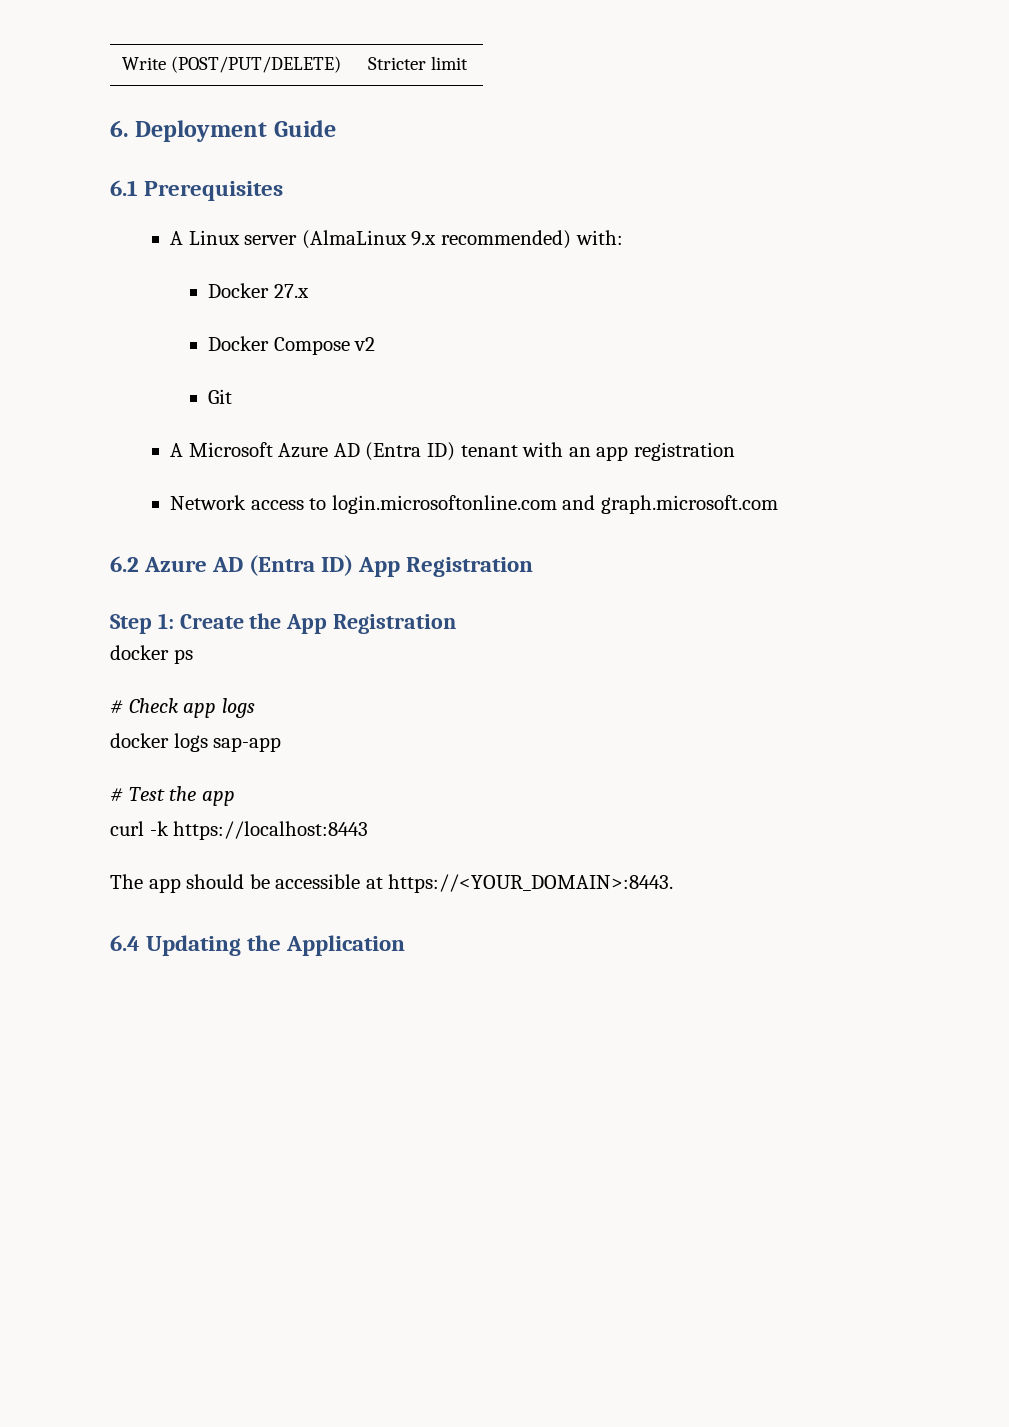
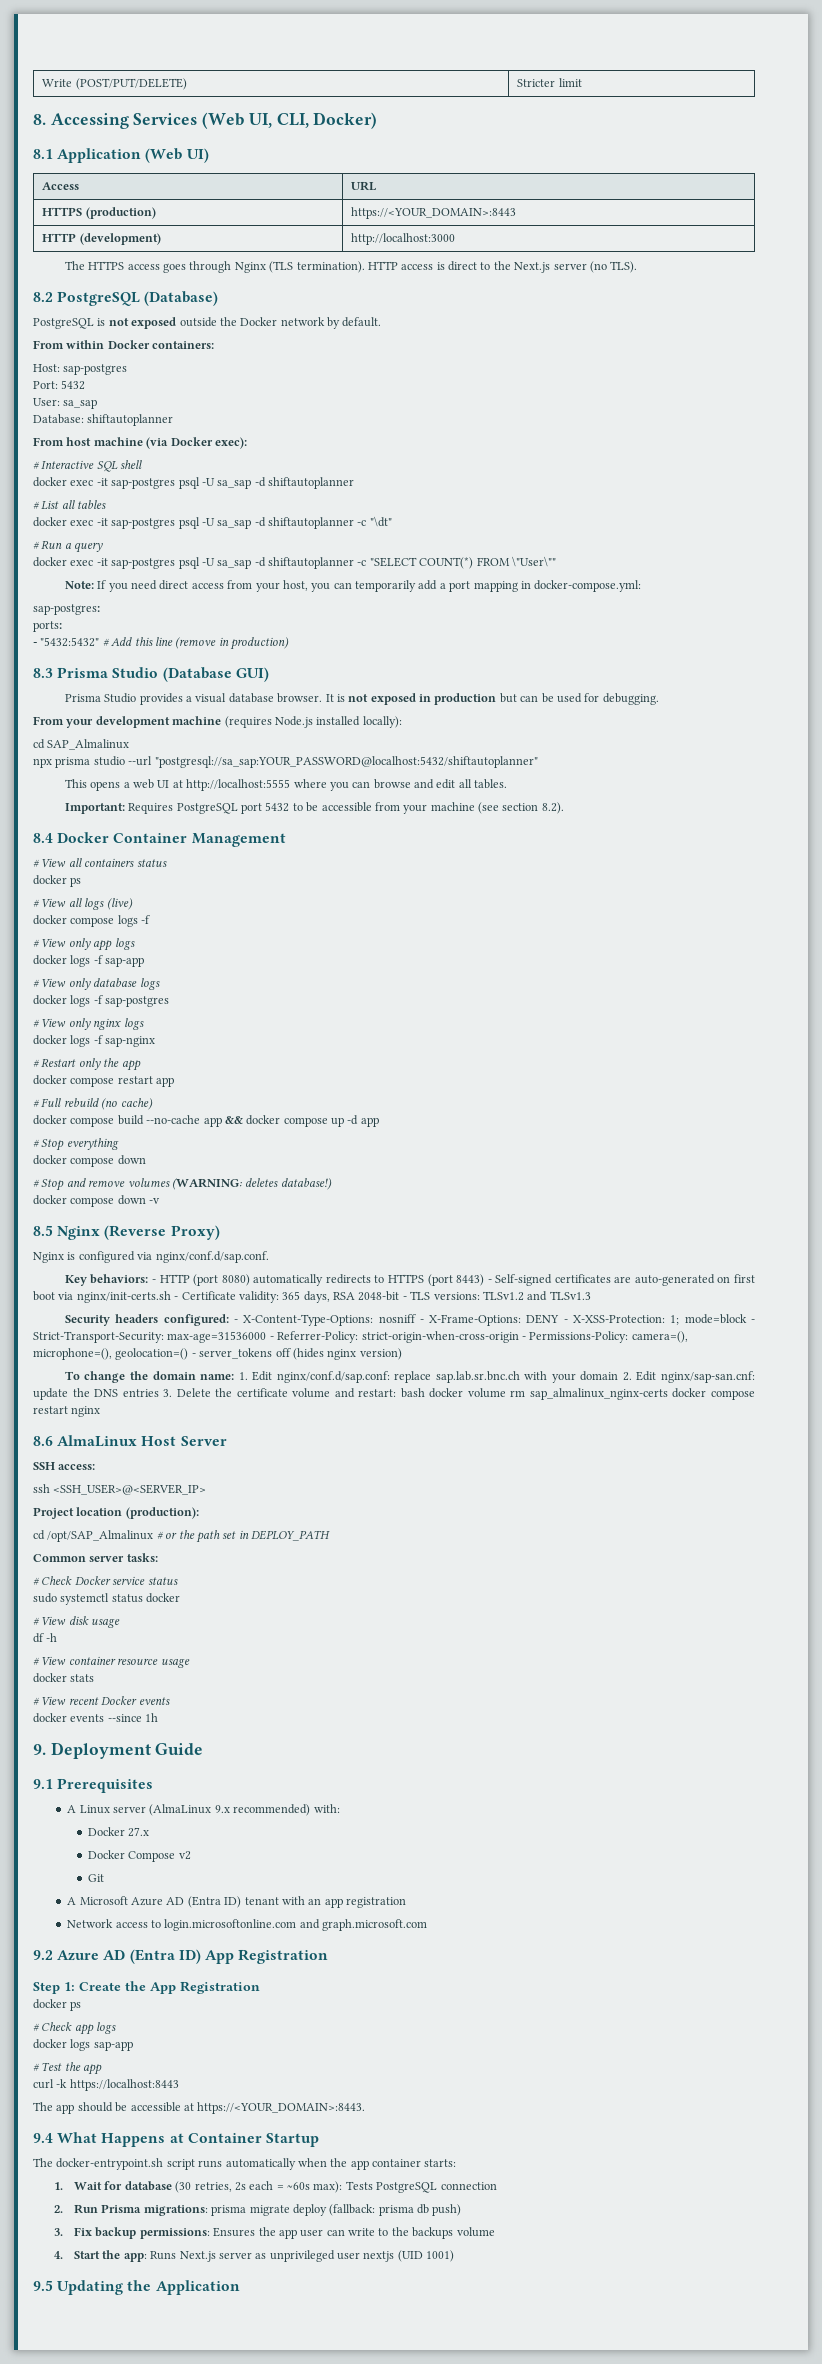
- 6. Deployment Guide
+ 8. Accessing Services (Web UI, CLI, Docker)
+ 8.1 Application (Web UI)
+ Access | URL
+ HTTPS (production) | https://<YOUR_DOMAIN>:8443
+ HTTP (development) | http://localhost:3000
+ The HTTPS access goes through Nginx (TLS termination). HTTP access is direct to the Next.js server (no TLS).
+ 8.2 PostgreSQL (Database)
+ PostgreSQL is not exposed outside the Docker network by default.
+ From within Docker containers:
+ Host: sap-postgres
+ Port: 5432
+ User: sa_sap
+ Database: shiftautoplanner
+ From host machine (via Docker exec):
+ # Interactive SQL shell
+ docker exec -it sap-postgres psql -U sa_sap -d shiftautoplanner
+ # List all tables
+ docker exec -it sap-postgres psql -U sa_sap -d shiftautoplanner -c "\dt"
+ # Run a query
+ docker exec -it sap-postgres psql -U sa_sap -d shiftautoplanner -c "SELECT COUNT(*) FROM \"User\""
+ Note: If you need direct access from your host, you can temporarily add a port mapping in docker-compose.yml:
+ sap-postgres:
+ ports:
+ - "5432:5432" # Add this line (remove in production)
+ 8.3 Prisma Studio (Database GUI)
+ Prisma Studio provides a visual database browser. It is not exposed in production but can be used for debugging.
+ From your development machine (requires Node.js installed locally):
+ cd SAP_Almalinux
+ npx prisma studio --url "postgresql://sa_sap:YOUR_PASSWORD@localhost:5432/shiftautoplanner"
+ This opens a web UI at http://localhost:5555 where you can browse and edit all tables.
+ Important: Requires PostgreSQL port 5432 to be accessible from your machine (see section 8.2).
+ 8.4 Docker Container Management
+ # View all containers status
+ docker ps
+ # View all logs (live)
+ docker compose logs -f
+ # View only app logs
+ docker logs -f sap-app
+ # View only database logs
+ docker logs -f sap-postgres
+ # View only nginx logs
+ docker logs -f sap-nginx
+ # Restart only the app
+ docker compose restart app
+ # Full rebuild (no cache)
+ docker compose build --no-cache app && docker compose up -d app
+ # Stop everything
+ docker compose down
+ # Stop and remove volumes (WARNING: deletes database!)
+ docker compose down -v
+ 8.5 Nginx (Reverse Proxy)
+ Nginx is configured via nginx/conf.d/sap.conf.
+ Key behaviors: - HTTP (port 8080) automatically redirects to HTTPS (port 8443) - Self-signed certificates are auto-generated on first boot via nginx/init-certs.sh - Certificate validity: 365 days, RSA 2048-bit - TLS versions: TLSv1.2 and TLSv1.3
+ Security headers configured: - X-Content-Type-Options: nosniff - X-Frame-Options: DENY - X-XSS-Protection: 1; mode=block - Strict-Transport-Security: max-age=31536000 - Referrer-Policy: strict-origin-when-cross-origin - Permissions-Policy: camera=(), microphone=(), geolocation=() - server_tokens off (hides nginx version)
+ To change the domain name: 1. Edit nginx/conf.d/sap.conf: replace sap.lab.sr.bnc.ch with your domain 2. Edit nginx/sap-san.cnf: update the DNS entries 3. Delete the certificate volume and restart: bash docker volume rm sap_almalinux_nginx-certs docker compose restart nginx
+ 8.6 AlmaLinux Host Server
+ SSH access:
+ ssh <SSH_USER>@<SERVER_IP>
+ Project location (production):
+ cd /opt/SAP_Almalinux # or the path set in DEPLOY_PATH
+ Common server tasks:
+ # Check Docker service status
+ sudo systemctl status docker
+ # View disk usage
+ df -h
+ # View container resource usage
+ docker stats
+ # View recent Docker events
+ docker events --since 1h
+ 9. Deployment Guide
- 6.1 Prerequisites
+ 9.1 Prerequisites
- 6.2 Azure AD (Entra ID) App Registration
+ 9.2 Azure AD (Entra ID) App Registration
- 6.4 Updating the Application
+ 9.4 What Happens at Container Startup
+ The docker-entrypoint.sh script runs automatically when the app container starts:
+ 1. Wait for database (30 retries, 2s each = ~60s max): Tests PostgreSQL connection
+ 2. Run Prisma migrations: prisma migrate deploy (fallback: prisma db push)
+ 3. Fix backup permissions: Ensures the app user can write to the backups volume
+ 4. Start the app: Runs Next.js server as unprivileged user nextjs (UID 1001)
+ 9.5 Updating the Application

